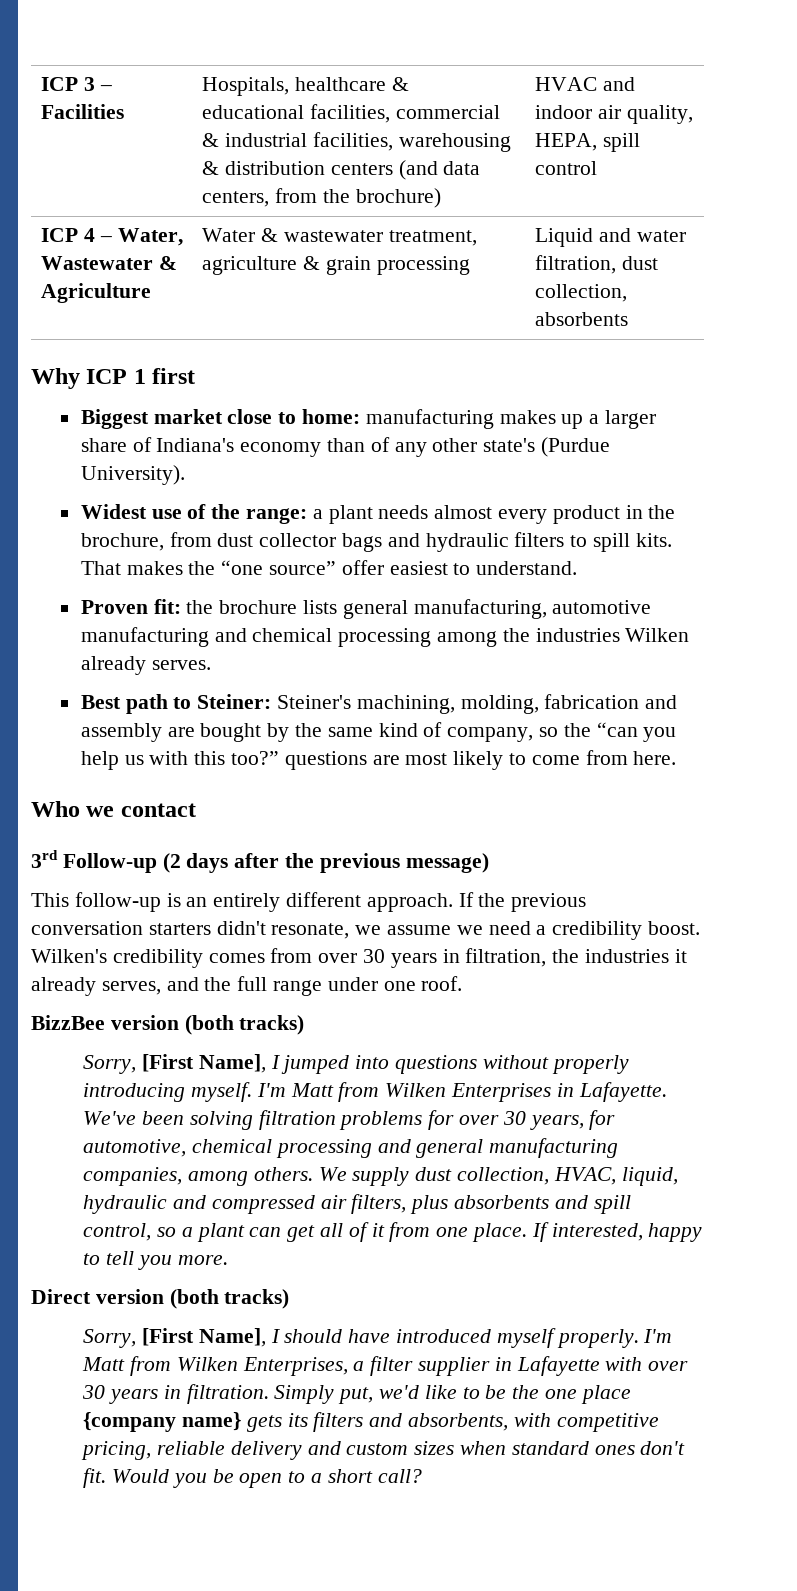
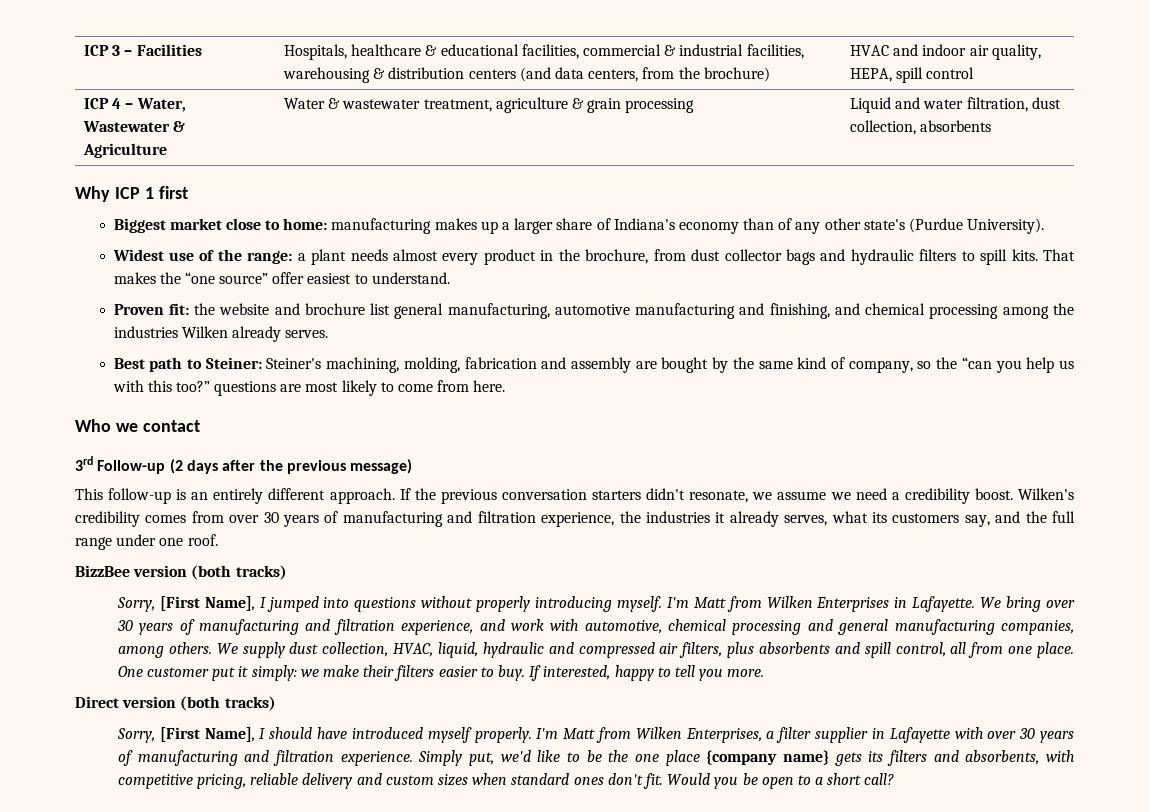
- Proven fit: the brochure lists general manufacturing, automotive manufacturing and chemical processing among the industries Wilken already serves.
+ Proven fit: the website and brochure list general manufacturing, automotive manufacturing and finishing, and chemical processing among the industries Wilken already serves.
- Wilken's credibility comes from over 30 years in filtration, the industries it already serves, and the full range under one roof.
+ Wilken's credibility comes from over 30 years of manufacturing and filtration experience, the industries it already serves, what its customers say, and the full range under one roof.
- We've been solving filtration problems for over 30 years, for automotive, chemical processing and general manufacturing companies, among others.
+ We bring over 30 years of manufacturing and filtration experience, and work with automotive, chemical processing and general manufacturing companies, among others.
- We supply dust collection, HVAC, liquid, hydraulic and compressed air filters, plus absorbents and spill control, so a plant can get all of it from one place.
+ We supply dust collection, HVAC, liquid, hydraulic and compressed air filters, plus absorbents and spill control, all from one place. One customer put it simply: we make their filters easier to buy.
- I'm Matt from Wilken Enterprises, a filter supplier in Lafayette with over 30 years in filtration.
+ I'm Matt from Wilken Enterprises, a filter supplier in Lafayette with over 30 years of manufacturing and filtration experience.

